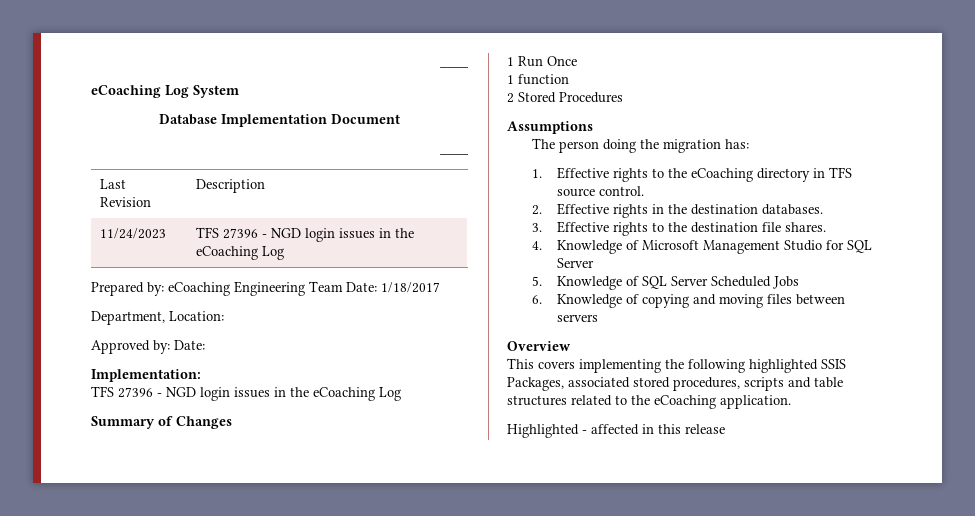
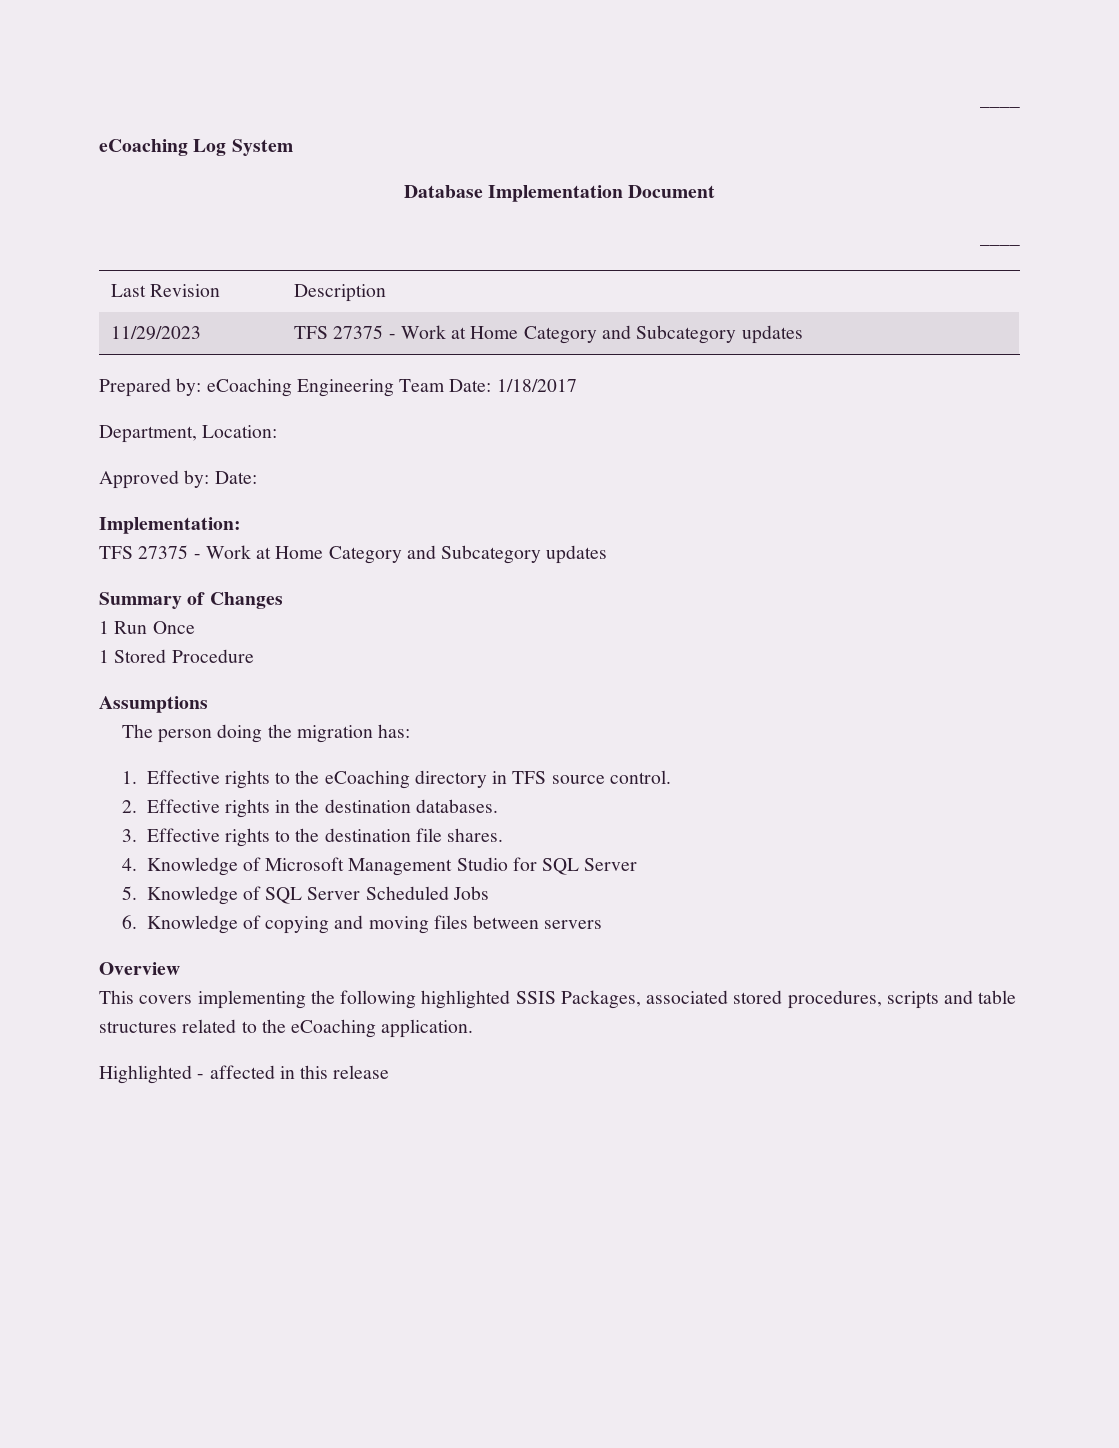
- 11/24/2023 | TFS 27396 - NGD login issues in the eCoaching Log
+ 11/29/2023 | TFS 27375 - Work at Home Category and Subcategory updates
  Implementation:
- TFS 27396 - NGD login issues in the eCoaching Log
+ TFS 27375 - Work at Home Category and Subcategory updates
- 1 function
- 2 Stored Procedures
+ 1 Stored Procedure

